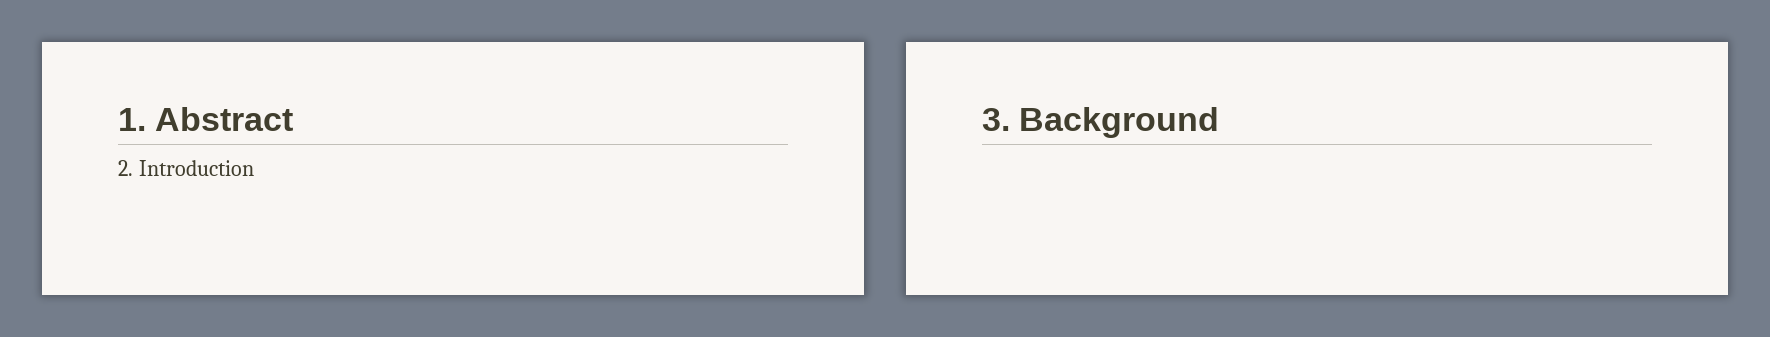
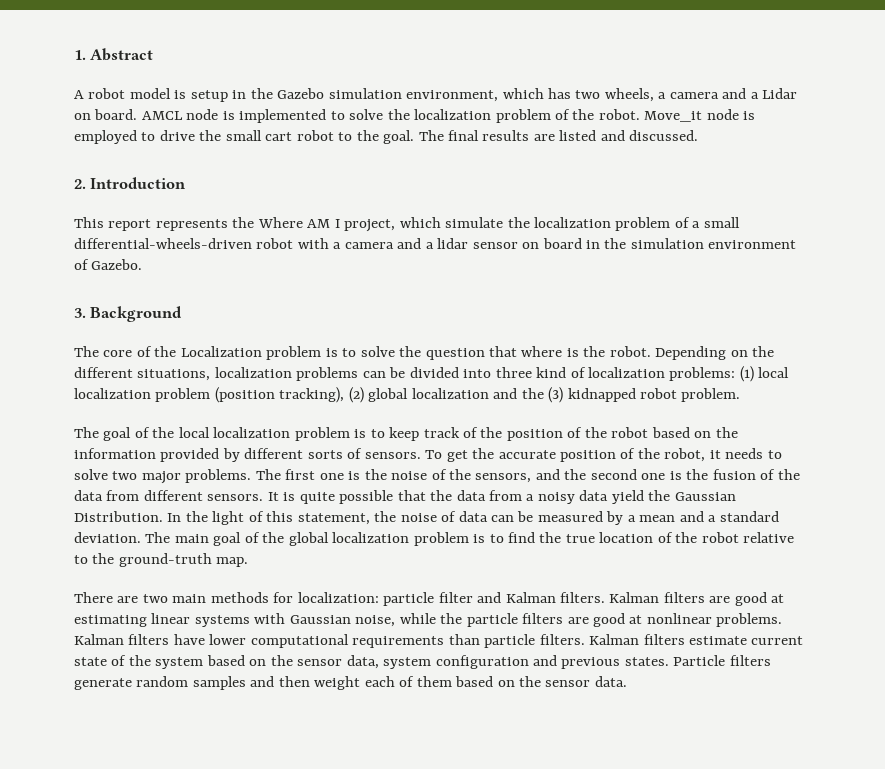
+ A robot model is setup in the Gazebo simulation environment, which has two wheels, a camera and a Lidar on board. AMCL node is implemented to solve the localization problem of the robot. Move_it node is employed to drive the small cart robot to the goal. The final results are listed and discussed.
  2. Introduction
+ This report represents the Where AM I project, which simulate the localization problem of a small differential-wheels-driven robot with a camera and a lidar sensor on board in the simulation environment of Gazebo.
  3. Background
+ The core of the Localization problem is to solve the question that where is the robot. Depending on the different situations, localization problems can be divided into three kind of localization problems: (1) local localization problem (position tracking), (2) global localization and the (3) kidnapped robot problem.
+ The goal of the local localization problem is to keep track of the position of the robot based on the information provided by different sorts of sensors. To get the accurate position of the robot, it needs to solve two major problems. The first one is the noise of the sensors, and the second one is the fusion of the data from different sensors. It is quite possible that the data from a noisy data yield the Gaussian Distribution. In the light of this statement, the noise of data can be measured by a mean and a standard deviation. The main goal of the global localization problem is to find the true location of the robot relative to the ground-truth map.
+ There are two main methods for localization: particle filter and Kalman filters. Kalman filters are good at estimating linear systems with Gaussian noise, while the particle filters are good at nonlinear problems. Kalman filters have lower computational requirements than particle filters. Kalman filters estimate current state of the system based on the sensor data, system configuration and previous states. Particle filters generate random samples and then weight each of them based on the sensor data.

